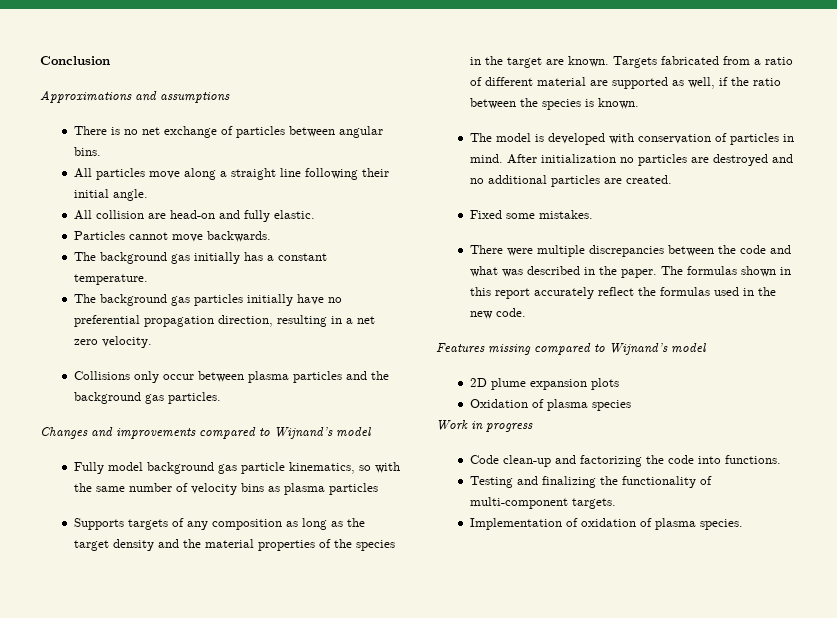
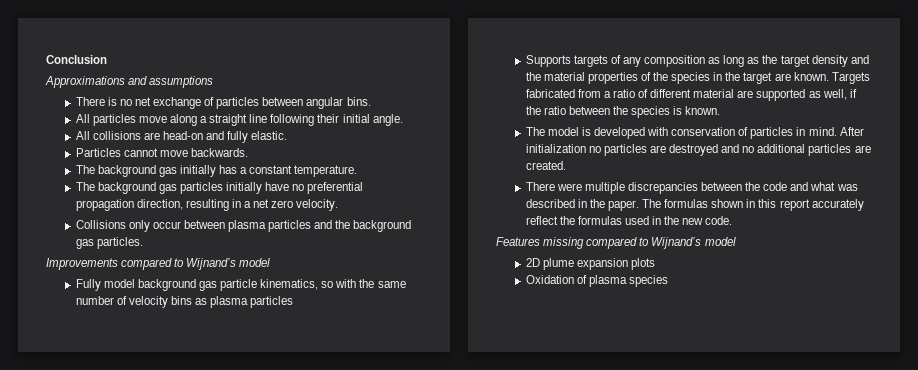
- All collision are head-on and fully elastic.
+ All collisions are head-on and fully elastic.
- Changes and improvements compared to Wijnand’s model
+ Improvements compared to Wijnand’s model
- Fixed some mistakes.
- Work in progress
- Code clean-up and factorizing the code into functions.
- Testing and finalizing the functionality of multi-component targets.
- Implementation of oxidation of plasma species.

